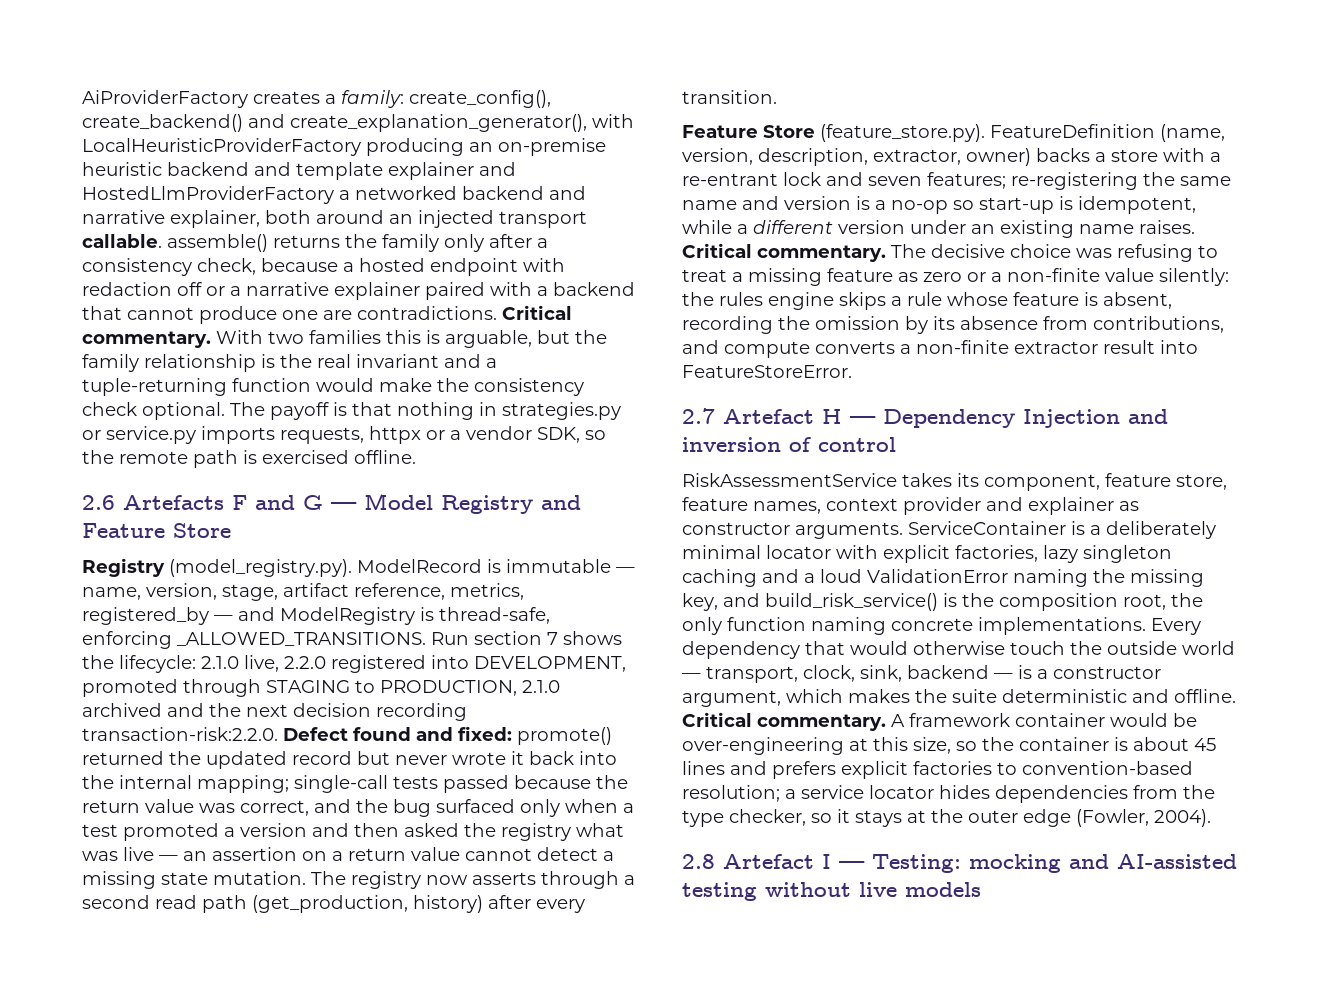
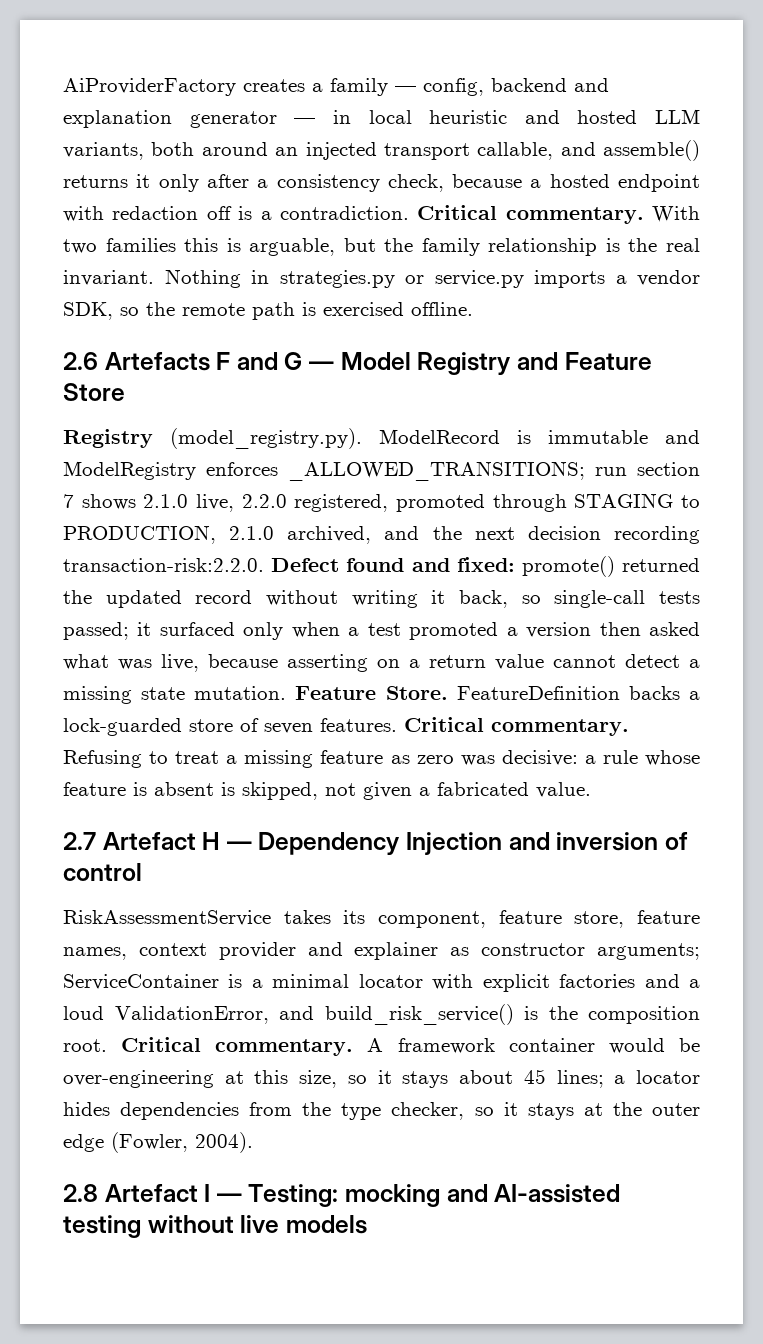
- AiProviderFactory creates a family: create_config(), create_backend() and create_explanation_generator(), with LocalHeuristicProviderFactory producing an on-premise heuristic backend and template explainer and HostedLlmProviderFactory a networked backend and narrative explainer, both around an injected transport callable. assemble() returns the family only after a consistency check, because a hosted endpoint with redaction off or a narrative explainer paired with a backend that cannot produce one are contradictions.
+ AiProviderFactory creates a family — config, backend and explanation generator — in local heuristic and hosted LLM variants, both around an injected transport callable, and assemble() returns it only after a consistency check, because a hosted endpoint with redaction off is a contradiction.
- With two families this is arguable, but the family relationship is the real invariant and a tuple-returning function would make the consistency check optional. The payoff is that nothing in strategies.py or service.py imports requests, httpx or a vendor SDK, so the remote path is exercised offline.
+ With two families this is arguable, but the family relationship is the real invariant. Nothing in strategies.py or service.py imports a vendor SDK, so the remote path is exercised offline.
- Registry (model_registry.py). ModelRecord is immutable — name, version, stage, artifact reference, metrics, registered_by — and ModelRegistry is thread-safe, enforcing _ALLOWED_TRANSITIONS. Run section 7 shows the lifecycle: 2.1.0 live, 2.2.0 registered into DEVELOPMENT, promoted through STAGING to PRODUCTION, 2.1.0 archived and the next decision recording transaction-risk:2.2.0. Defect found and fixed: promote() returned the updated record but never wrote it back into the internal mapping; single-call tests passed because the return value was correct, and the bug surfaced only when a test promoted a version and then asked the registry what was live — an assertion on a return value cannot detect a missing state mutation.
+ Registry (model_registry.py). ModelRecord is immutable and ModelRegistry enforces _ALLOWED_TRANSITIONS; run section 7 shows 2.1.0 live, 2.2.0 registered, promoted through STAGING to PRODUCTION, 2.1.0 archived, and the next decision recording transaction-risk:2.2.0. Defect found and fixed: promote() returned the updated record without writing it back, so single-call tests passed; it surfaced only when a test promoted a version then asked what was live, because asserting on a return value cannot detect a missing state mutation.
- The registry now asserts through a second read path (get_production, history) after every transition.
- Feature Store (feature_store.py). FeatureDefinition (name, version, description, extractor, owner) backs a store with a re-entrant lock and seven features; re-registering the same name and version is a no-op so start-up is idempotent, while a different version under an existing name raises. Critical commentary. The decisive choice was refusing to treat a missing feature as zero or a non-finite value silently: the rules engine skips a rule whose feature is absent, recording the omission by its absence from contributions, and compute converts a non-finite extractor result into FeatureStoreError.
+ Feature Store. FeatureDefinition backs a lock-guarded store of seven features. Critical commentary. Refusing to treat a missing feature as zero was decisive: a rule whose feature is absent is skipped, not given a fabricated value.
- RiskAssessmentService takes its component, feature store, feature names, context provider and explainer as constructor arguments. ServiceContainer is a deliberately minimal locator with explicit factories, lazy singleton caching and a loud ValidationError naming the missing key, and build_risk_service() is the composition root, the only function naming concrete implementations. Every dependency that would otherwise touch the outside world — transport, clock, sink, backend — is a constructor argument, which makes the suite deterministic and offline.
+ RiskAssessmentService takes its component, feature store, feature names, context provider and explainer as constructor arguments; ServiceContainer is a minimal locator with explicit factories and a loud ValidationError, and build_risk_service() is the composition root.
- A framework container would be over-engineering at this size, so the container is about 45 lines and prefers explicit factories to convention-based resolution; a service locator hides dependencies from the type checker, so it stays at the outer edge (Fowler, 2004).
+ A framework container would be over-engineering at this size, so it stays about 45 lines; a locator hides dependencies from the type checker, so it stays at the outer edge (Fowler, 2004).

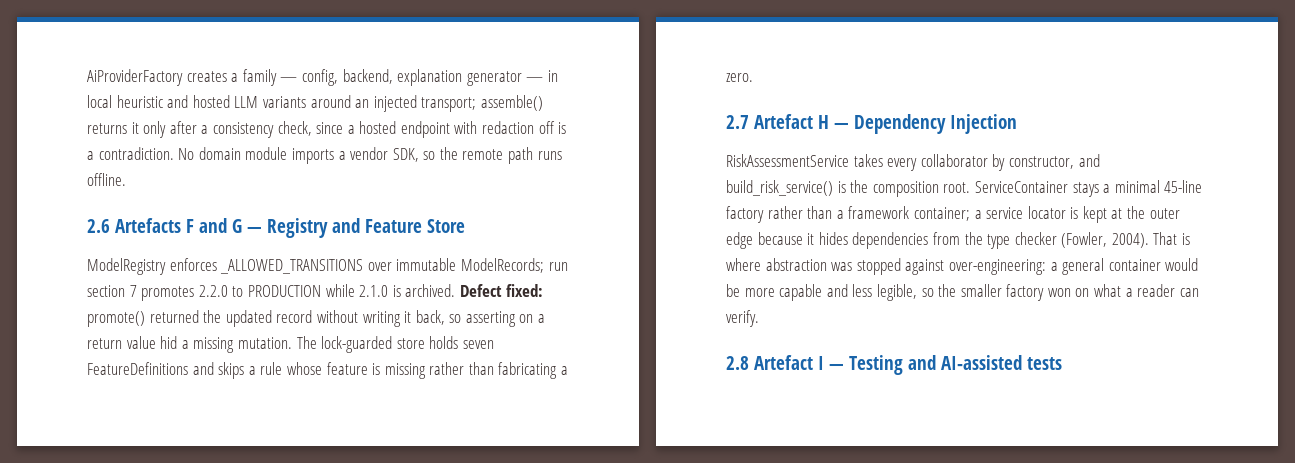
- AiProviderFactory creates a family — config, backend and explanation generator — in local heuristic and hosted LLM variants, both around an injected transport callable, and assemble() returns it only after a consistency check, because a hosted endpoint with redaction off is a contradiction.
+ AiProviderFactory creates a family — config, backend, explanation generator — in local heuristic and hosted LLM variants around an injected transport; assemble() returns it only after a consistency check, since a hosted endpoint with redaction off is a contradiction.
- Critical commentary. With two families this is arguable, but the family relationship is the real invariant. Nothing in strategies.py or service.py imports a vendor SDK, so the remote path is exercised offline.
+ No domain module imports a vendor SDK, so the remote path runs offline.
- 2.6 Artefacts F and G — Model Registry and Feature Store
+ 2.6 Artefacts F and G — Registry and Feature Store
- Registry (model_registry.py). ModelRecord is immutable and ModelRegistry enforces _ALLOWED_TRANSITIONS; run section 7 shows 2.1.0 live, 2.2.0 registered, promoted through STAGING to PRODUCTION, 2.1.0 archived, and the next decision recording transaction-risk:2.2.0. Defect found and fixed: promote() returned the updated record without writing it back, so single-call tests passed; it surfaced only when a test promoted a version then asked what was live, because asserting on a return value cannot detect a missing state mutation. Feature Store. FeatureDefinition backs a lock-guarded store of seven features. Critical commentary. Refusing to treat a missing feature as zero was decisive: a rule whose feature is absent is skipped, not given a fabricated value.
+ ModelRegistry enforces _ALLOWED_TRANSITIONS over immutable ModelRecords; run section 7 promotes 2.2.0 to PRODUCTION while 2.1.0 is archived. Defect fixed: promote() returned the updated record without writing it back, so asserting on a return value hid a missing mutation. The lock-guarded store holds seven FeatureDefinitions and skips a rule whose feature is missing rather than fabricating a zero.
- 2.7 Artefact H — Dependency Injection and inversion of control
- RiskAssessmentService takes its component, feature store, feature names, context provider and explainer as constructor arguments; ServiceContainer is a minimal locator with explicit factories and a loud ValidationError, and build_risk_service() is the composition root.
+ 2.7 Artefact H — Dependency Injection
+ RiskAssessmentService takes every collaborator by constructor, and build_risk_service() is the composition root.
- Critical commentary. A framework container would be over-engineering at this size, so it stays about 45 lines; a locator hides dependencies from the type checker, so it stays at the outer edge (Fowler, 2004).
- 2.8 Artefact I — Testing: mocking and AI-assisted testing without live models
+ ServiceContainer stays a minimal 45-line factory rather than a framework container; a service locator is kept at the outer edge because it hides dependencies from the type checker (Fowler, 2004). That is where abstraction was stopped against over-engineering: a general container would be more capable and less legible, so the smaller factory won on what a reader can verify.
+ 2.8 Artefact I — Testing and AI-assisted tests

